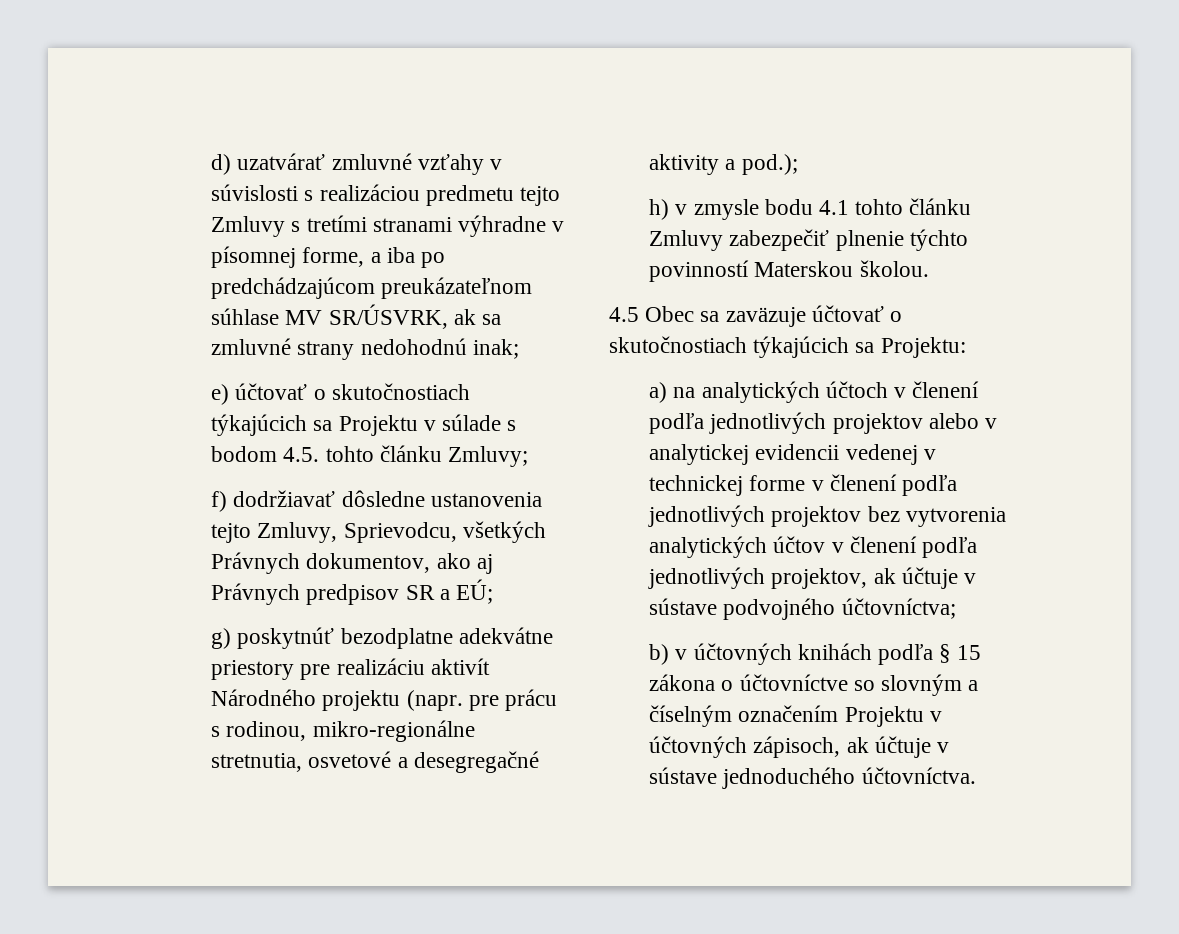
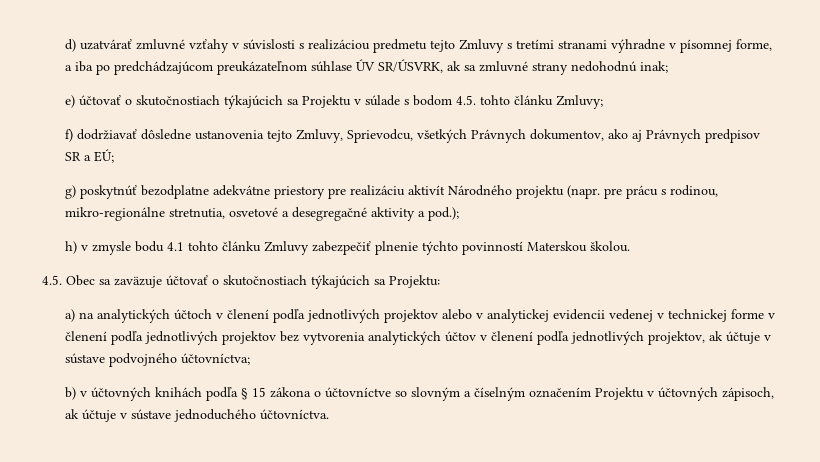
- d) uzatvárať zmluvné vzťahy v súvislosti s realizáciou predmetu tejto Zmluvy s tretími stranami výhradne v písomnej forme, a iba po predchádzajúcom preukázateľnom súhlase MV SR/ÚSVRK, ak sa zmluvné strany nedohodnú inak;
+ d) uzatvárať zmluvné vzťahy v súvislosti s realizáciou predmetu tejto Zmluvy s tretími stranami výhradne v písomnej forme, a iba po predchádzajúcom preukázateľnom súhlase ÚV SR/ÚSVRK, ak sa zmluvné strany nedohodnú inak;
- 4.5 Obec sa zaväzuje účtovať o skutočnostiach týkajúcich sa Projektu:
+ 4.5. Obec sa zaväzuje účtovať o skutočnostiach týkajúcich sa Projektu:

